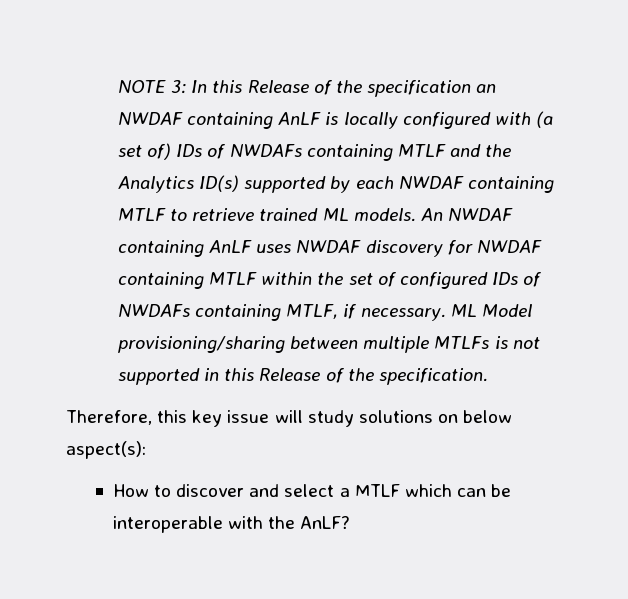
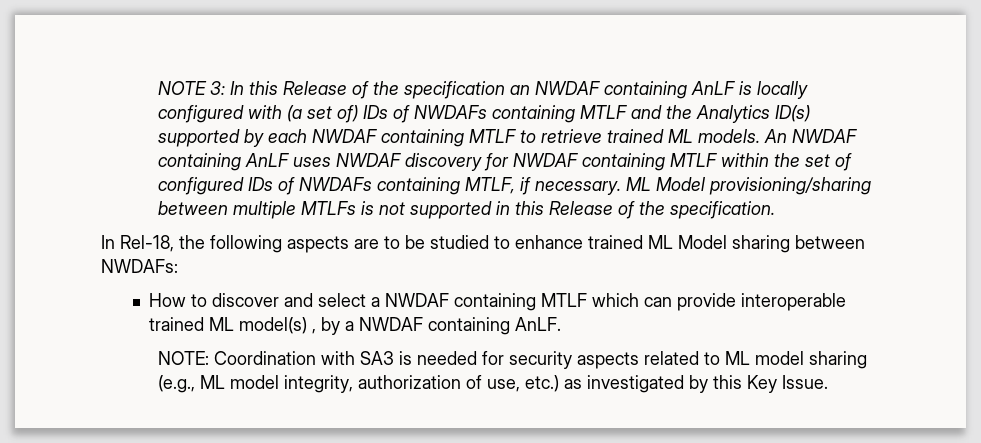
- Therefore, this key issue will study solutions on below aspect(s):
+ In Rel-18, the following aspects are to be studied to enhance trained ML Model sharing between NWDAFs:
- How to discover and select a MTLF which can be interoperable with the AnLF?
+ How to discover and select a NWDAF containing MTLF which can provide interoperable trained ML model(s) , by a NWDAF containing AnLF.
+ NOTE: Coordination with SA3 is needed for security aspects related to ML model sharing (e.g., ML model integrity, authorization of use, etc.) as investigated by this Key Issue.

